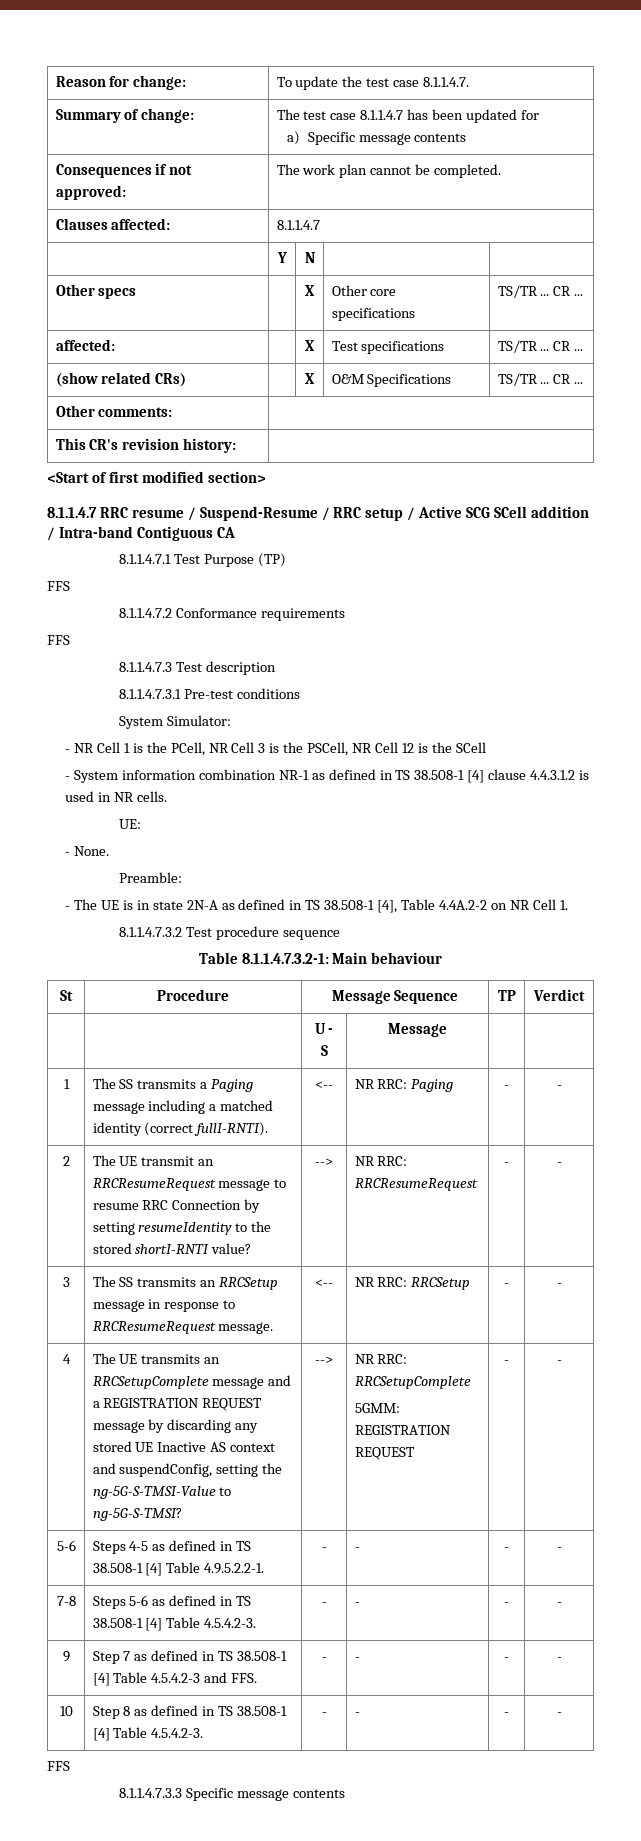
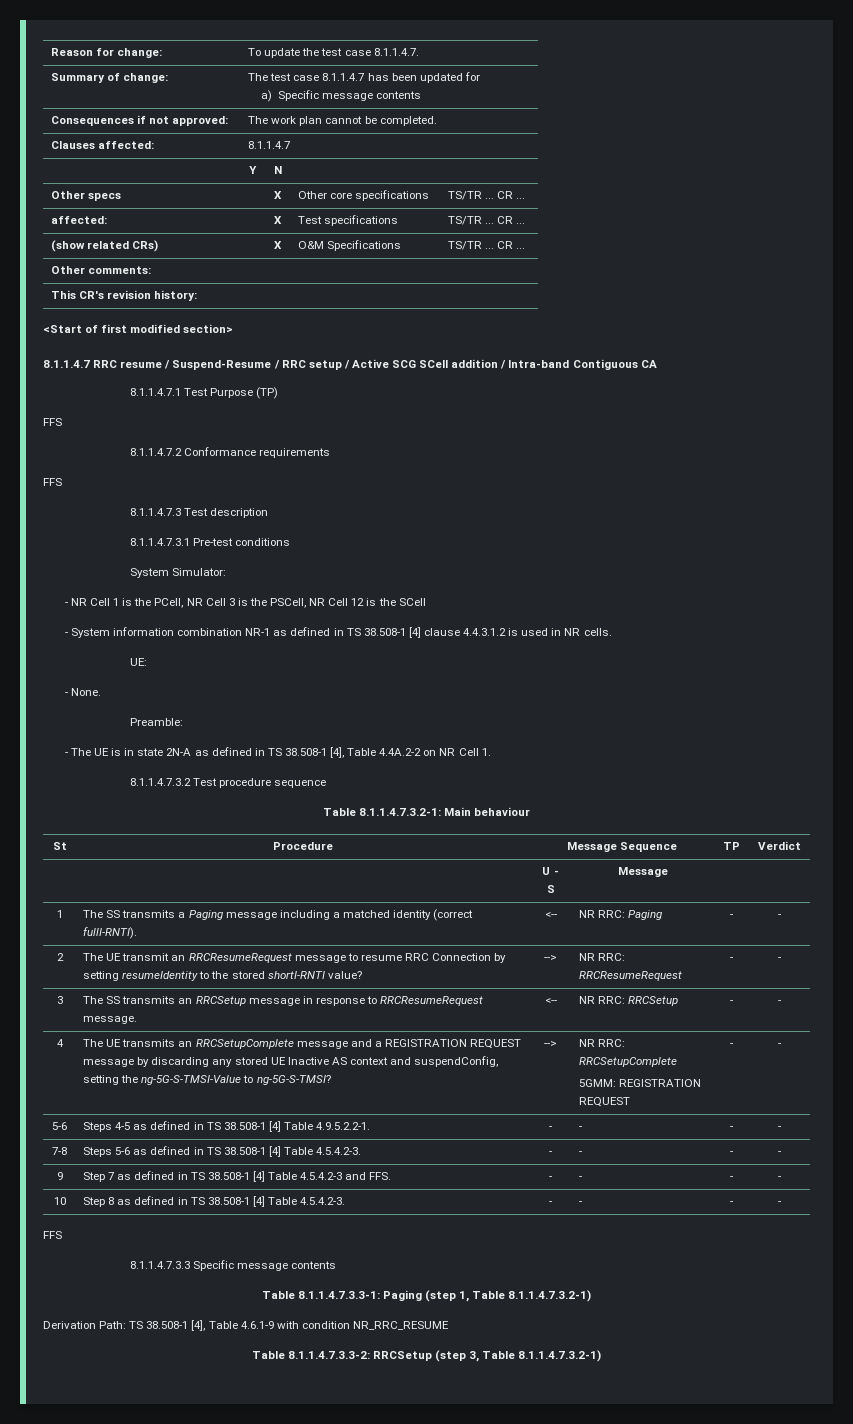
+ Table 8.1.1.4.7.3.3-1: Paging (step 1, Table 8.1.1.4.7.3.2-1)
+ Derivation Path: TS 38.508-1 [4], Table 4.6.1-9 with condition NR_RRC_RESUME
+ Table 8.1.1.4.7.3.3-2: RRCSetup (step 3, Table 8.1.1.4.7.3.2-1)

